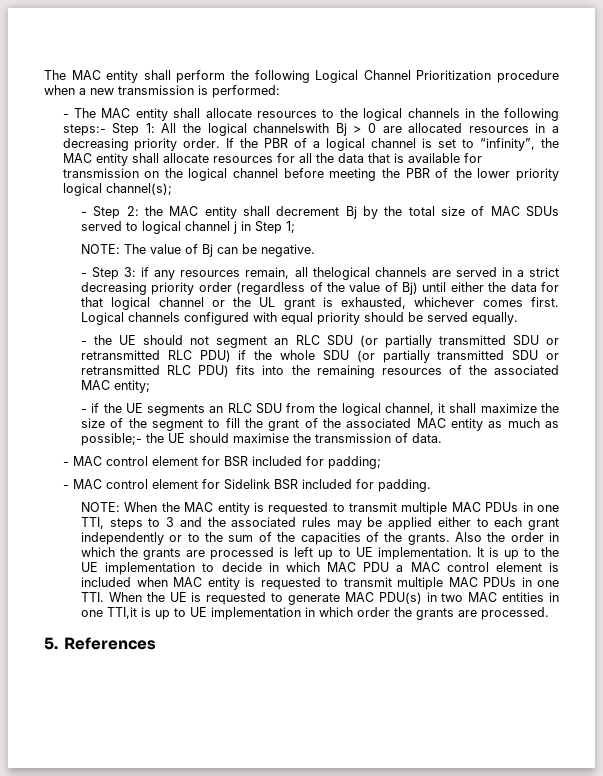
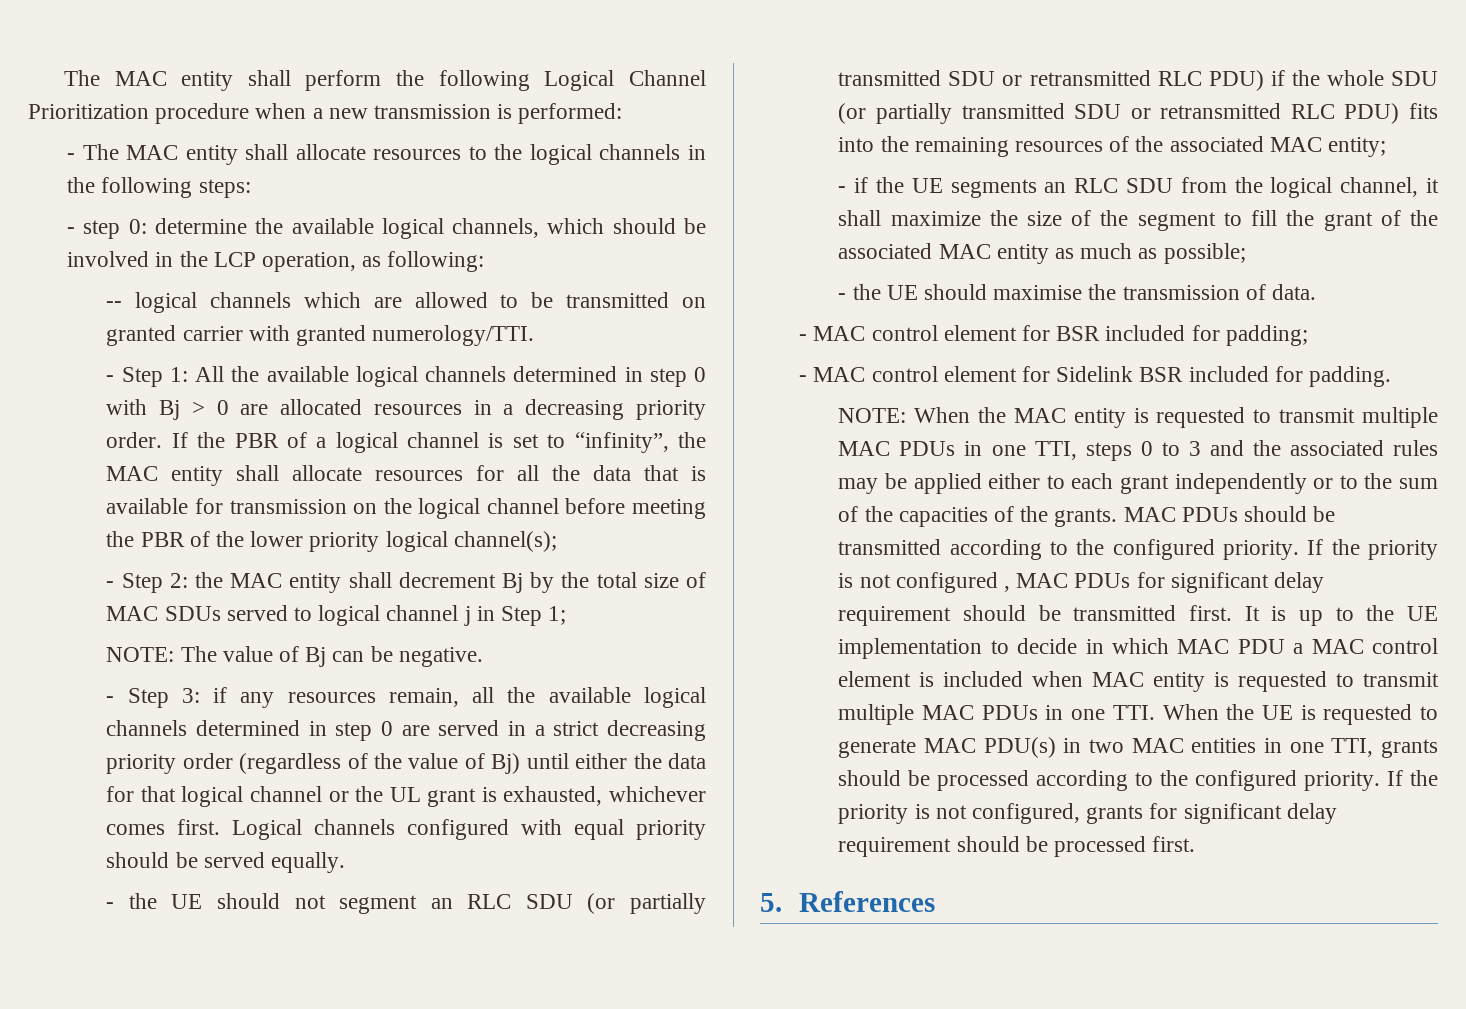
- - The MAC entity shall allocate resources to the logical channels in the following steps:- Step 1: All the logical channelswith Bj > 0 are allocated resources in a decreasing priority order.
+ - The MAC entity shall allocate resources to the logical channels in the following steps:
+ - step 0: determine the available logical channels, which should be involved in the LCP operation, as following:
+ -- logical channels which are allowed to be transmitted on granted carrier with granted numerology/TTI.
+ - Step 1: All the available logical channels determined in step 0 with Bj > 0 are allocated resources in a decreasing priority order.
- - Step 3: if any resources remain, all thelogical channels are served in a strict decreasing priority order (regardless of the value of Bj) until either the data for that logical channel or the UL grant is exhausted, whichever comes first.
+ - Step 3: if any resources remain, all the available logical channels determined in step 0 are served in a strict decreasing priority order (regardless of the value of Bj) until either the data for that logical channel or the UL grant is exhausted, whichever comes first.
- - if the UE segments an RLC SDU from the logical channel, it shall maximize the size of the segment to fill the grant of the associated MAC entity as much as possible;- the UE should maximise the transmission of data.
+ - if the UE segments an RLC SDU from the logical channel, it shall maximize the size of the segment to fill the grant of the associated MAC entity as much as possible;
+ - the UE should maximise the transmission of data.
- NOTE: When the MAC entity is requested to transmit multiple MAC PDUs in one TTI, steps to 3 and the associated rules may be applied either to each grant independently or to the sum of the capacities of the grants.
+ NOTE: When the MAC entity is requested to transmit multiple MAC PDUs in one TTI, steps 0 to 3 and the associated rules may be applied either to each grant independently or to the sum of the capacities of the grants.
- Also the order in which the grants are processed is left up to UE implementation.
+ MAC PDUs should be transmitted according to the configured priority. If the priority is not configured , MAC PDUs for significant delay requirement should be transmitted first.
- It is up to the UE implementation to decide in which MAC PDU a MAC control element is included when MAC entity is requested to transmit multiple MAC PDUs in one TTI. When the UE is requested to generate MAC PDU(s) in two MAC entities in one TTI,it is up to UE implementation in which order the grants are processed.
+ It is up to the UE implementation to decide in which MAC PDU a MAC control element is included when MAC entity is requested to transmit multiple MAC PDUs in one TTI. When the UE is requested to generate MAC PDU(s) in two MAC entities in one TTI, grants should be processed according to the configured priority. If the priority is not configured, grants for significant delay requirement should be processed first.

